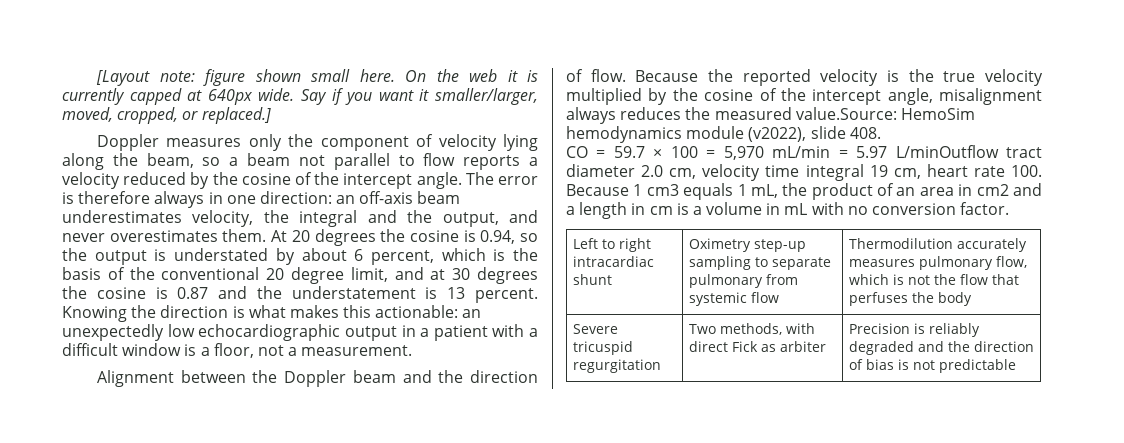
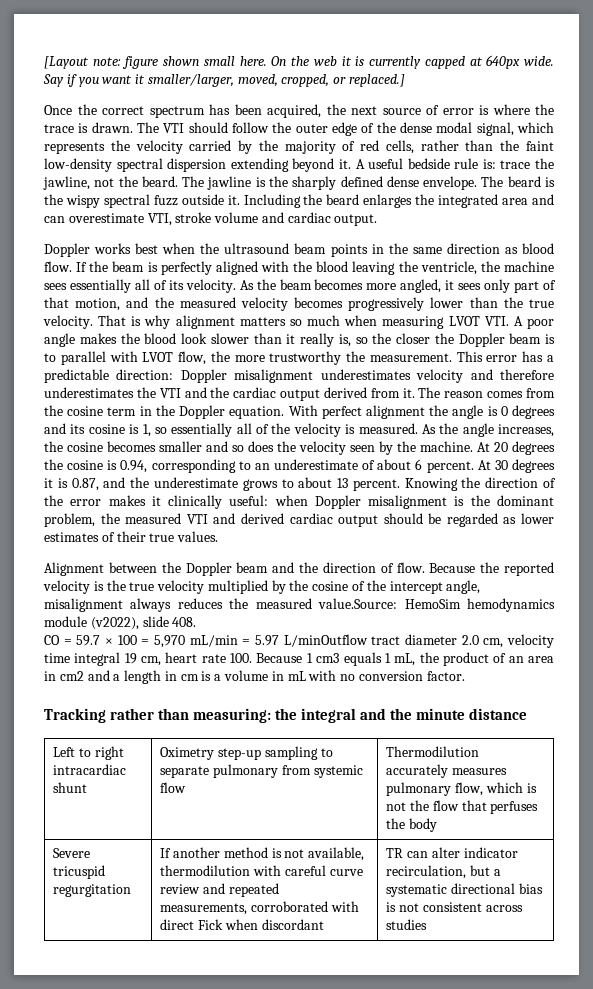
- Doppler measures only the component of velocity lying along the beam, so a beam not parallel to flow reports a velocity reduced by the cosine of the intercept angle. The error is therefore always in one direction: an off-axis beam underestimates velocity, the integral and the output, and never overestimates them.
+ Once the correct spectrum has been acquired, the next source of error is where the trace is drawn. The VTI should follow the outer edge of the dense modal signal, which represents the velocity carried by the majority of red cells, rather than the faint low-density spectral dispersion extending beyond it. A useful bedside rule is: trace the jawline, not the beard. The jawline is the sharply defined dense envelope. The beard is the wispy spectral fuzz outside it. Including the beard enlarges the integrated area and can overestimate VTI, stroke volume and cardiac output.
+ Doppler works best when the ultrasound beam points in the same direction as blood flow. If the beam is perfectly aligned with the blood leaving the ventricle, the machine sees essentially all of its velocity. As the beam becomes more angled, it sees only part of that motion, and the measured velocity becomes progressively lower than the true velocity. That is why alignment matters so much when measuring LVOT VTI. A poor angle makes the blood look slower than it really is, so the closer the Doppler beam is to parallel with LVOT flow, the more trustworthy the measurement. This error has a predictable direction: Doppler misalignment underestimates velocity and therefore underestimates the VTI and the cardiac output derived from it. The reason comes from the cosine term in the Doppler equation. With perfect alignment the angle is 0 degrees and its cosine is 1, so essentially all of the velocity is measured. As the angle increases, the cosine becomes smaller and so does the velocity seen by the machine.
- At 20 degrees the cosine is 0.94, so the output is understated by about 6 percent, which is the basis of the conventional 20 degree limit, and at 30 degrees the cosine is 0.87 and the understatement is 13 percent.
+ At 20 degrees the cosine is 0.94, corresponding to an underestimate of about 6 percent. At 30 degrees it is 0.87, and the underestimate grows to about 13 percent.
- Knowing the direction is what makes this actionable: an unexpectedly low echocardiographic output in a patient with a difficult window is a floor, not a measurement.
+ Knowing the direction of the error makes it clinically useful: when Doppler misalignment is the dominant problem, the measured VTI and derived cardiac output should be regarded as lower estimates of their true values.
+ Tracking rather than measuring: the integral and the minute distance
- Severe tricuspid regurgitation | Two methods, with direct Fick as arbiter | Precision is reliably degraded and the direction of bias is not predictable
+ Severe tricuspid regurgitation | If another method is not available, thermodilution with careful curve review and repeated measurements, corroborated with direct Fick when discordant | TR can alter indicator recirculation, but a systematic directional bias is not consistent across studies

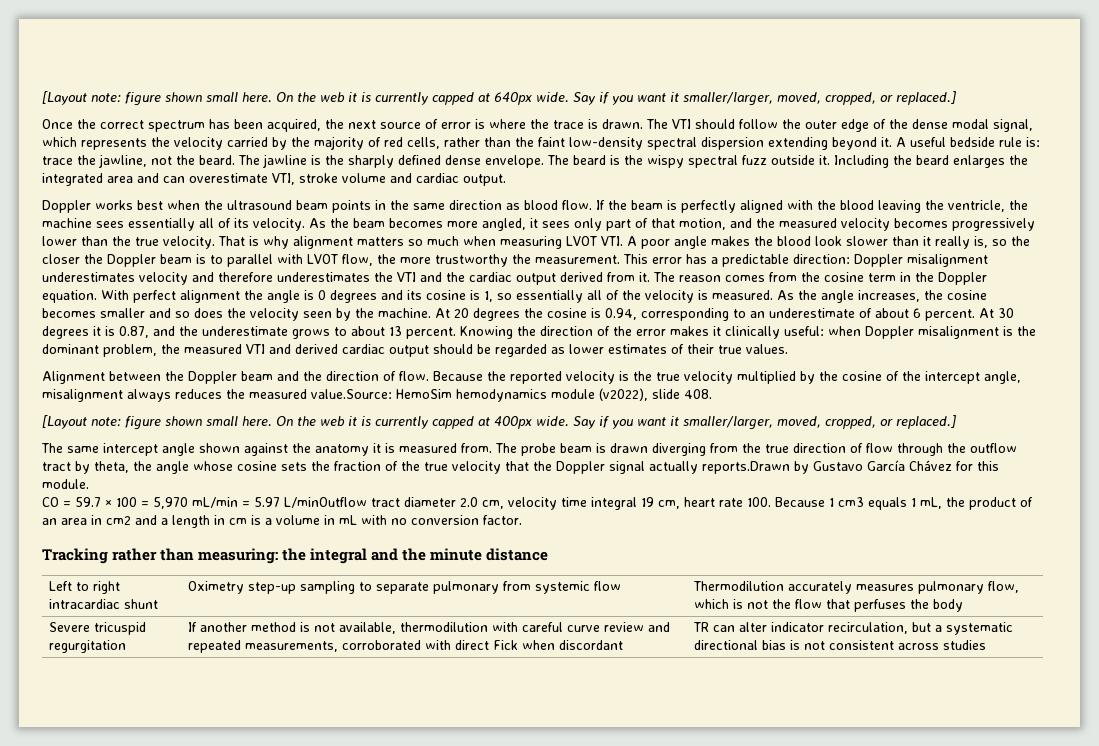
+ [Layout note: figure shown small here. On the web it is currently capped at 400px wide. Say if you want it smaller/larger, moved, cropped, or replaced.]
+ The same intercept angle shown against the anatomy it is measured from. The probe beam is drawn diverging from the true direction of flow through the outflow tract by theta, the angle whose cosine sets the fraction of the true velocity that the Doppler signal actually reports.Drawn by Gustavo García Chávez for this module.

